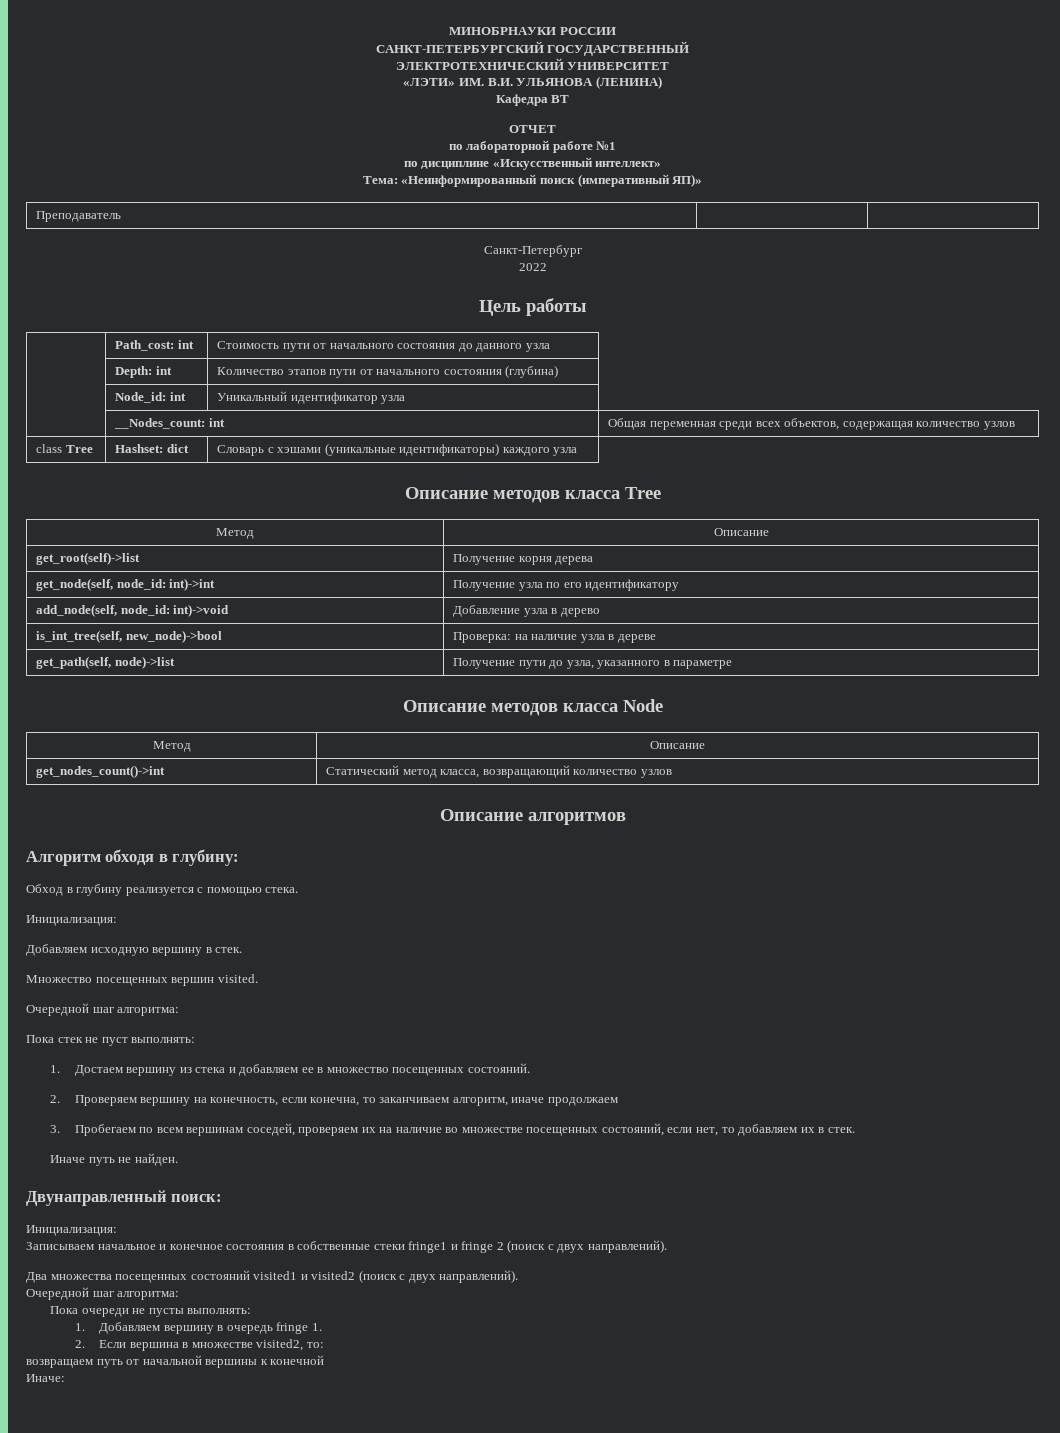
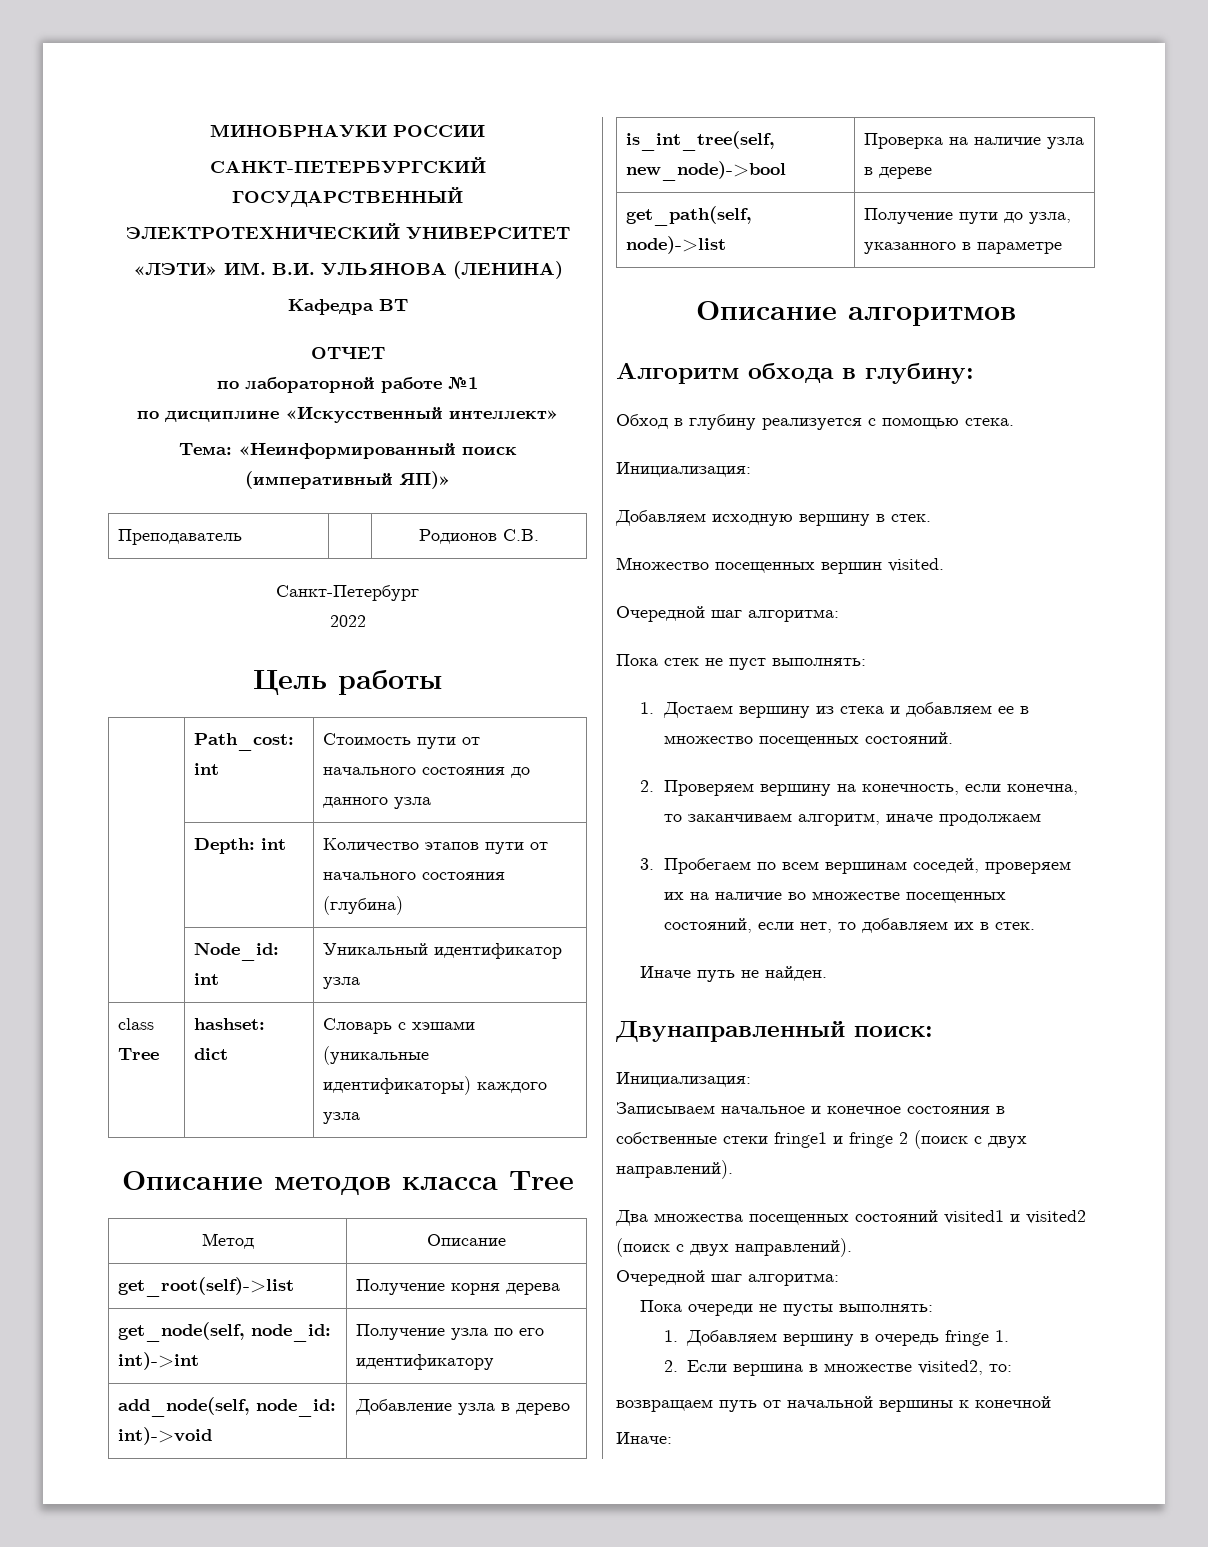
- Преподаватель | |
+ Преподаватель | | Родионов С.В.
- | __Nodes_count: int | Общая переменная среди всех объектов, содержащая количество узлов
- class Tree | Hashset: dict | Словарь с хэшами (уникальные идентификаторы) каждого узла
+ class Tree | hashset: dict | Словарь с хэшами (уникальные идентификаторы) каждого узла
- is_int_tree(self, new_node)->bool | Проверка: на наличие узла в дереве
+ is_int_tree(self, new_node)->bool | Проверка на наличие узла в дереве
- Описание методов класса Node
- Метод | Описание
- get_nodes_count()->int | Статический метод класса, возвращающий количество узлов
- Алгоритм обходя в глубину:
+ Алгоритм обхода в глубину:

